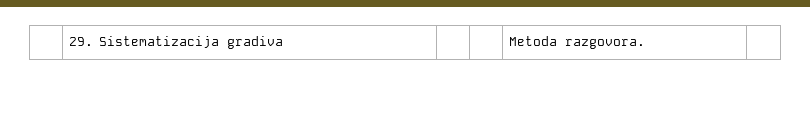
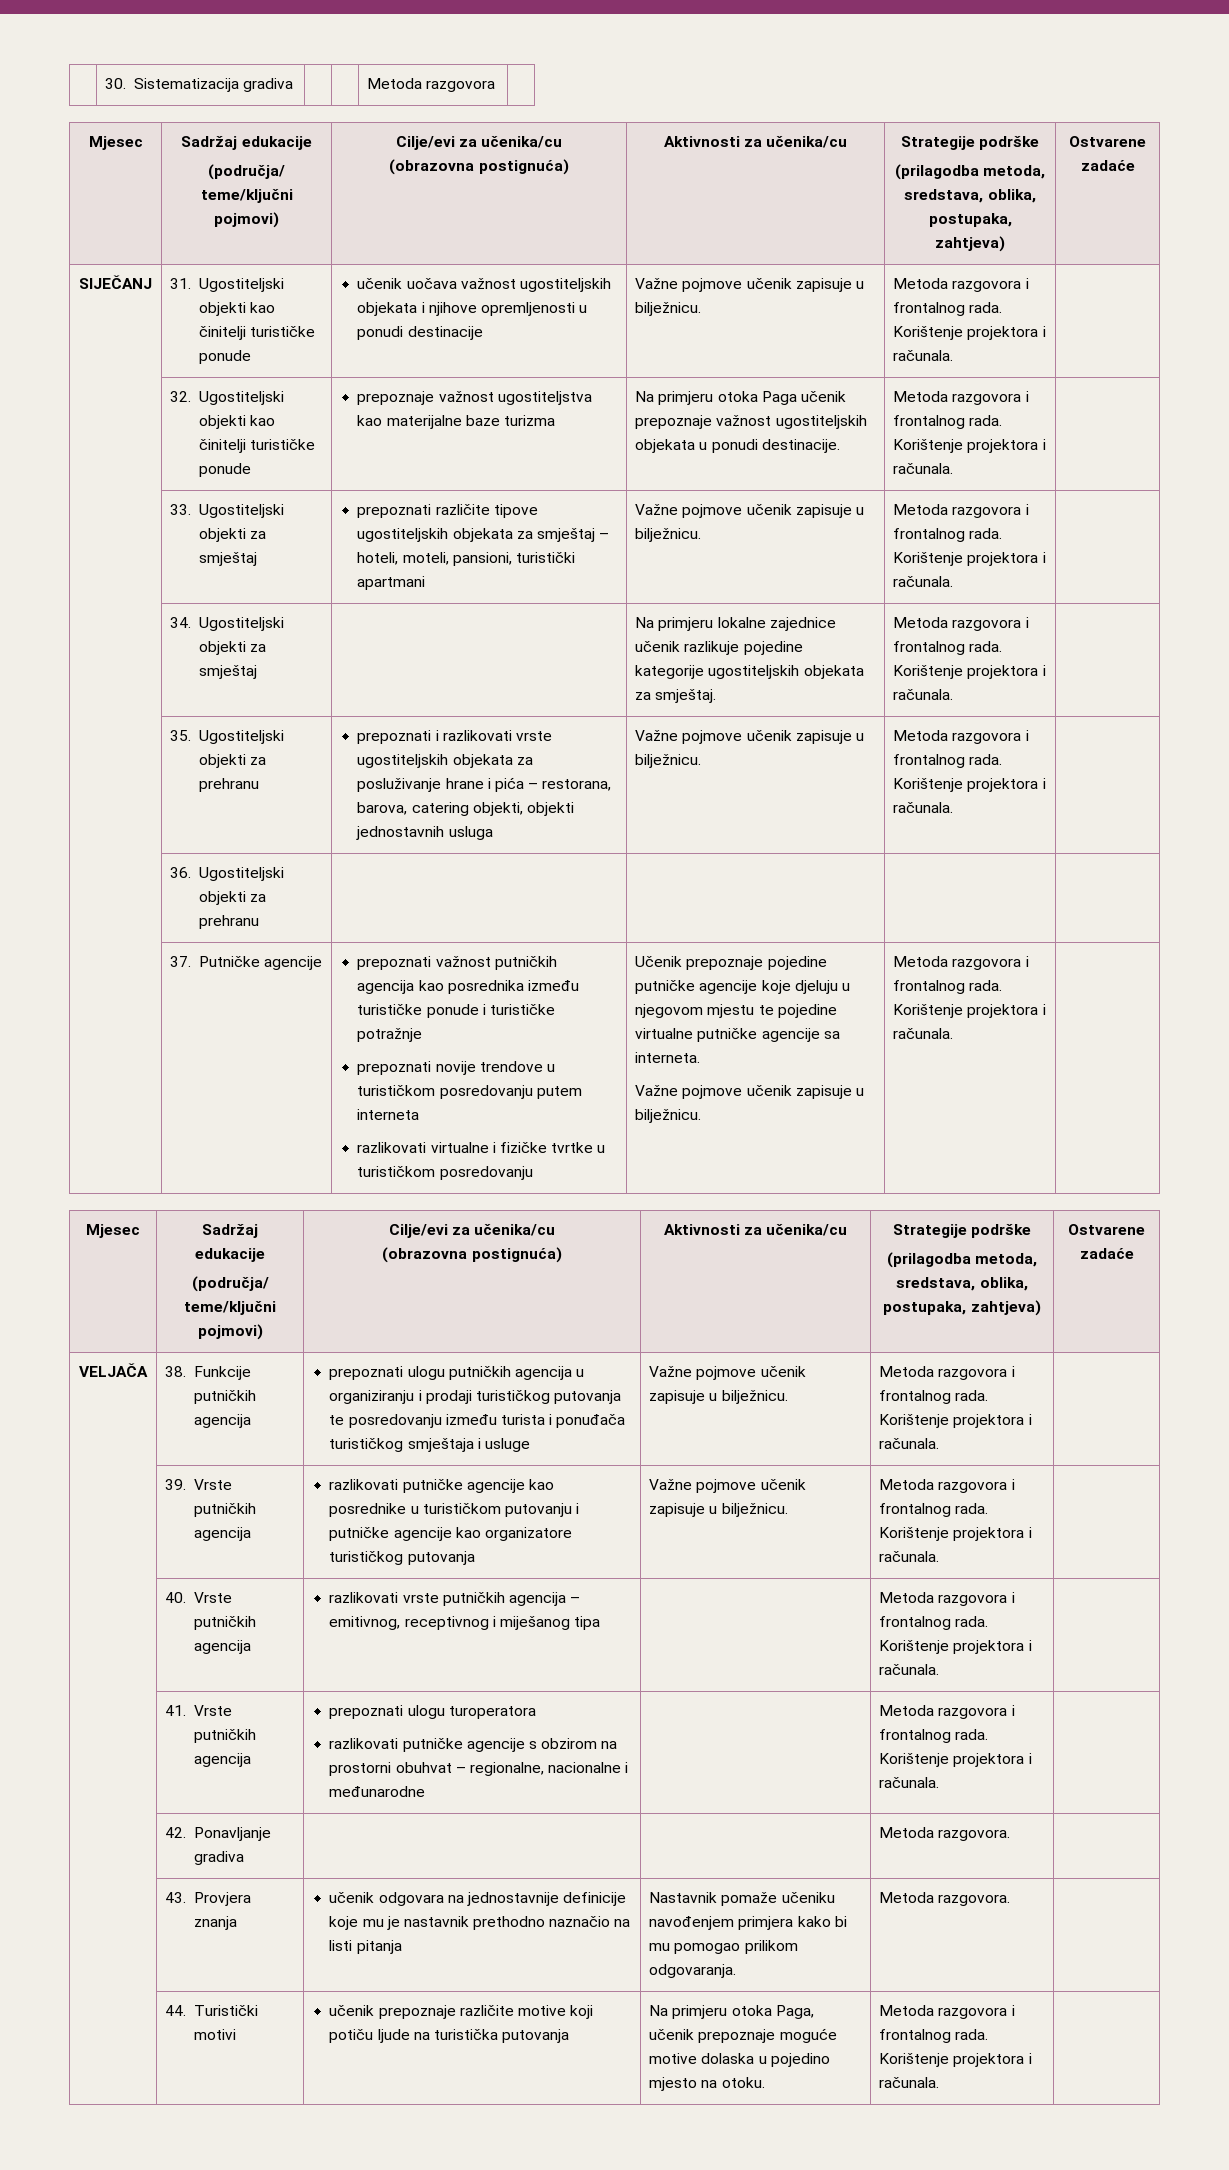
- | 29. Sistematizacija gradiva | | | Metoda razgovora. |
+ | 30. Sistematizacija gradiva | | | Metoda razgovora |
+ Mjesec | Sadržaj edukacije
+ (područja/ teme/ključni pojmovi) | Cilje/evi za učenika/cu
+ (obrazovna postignuća) | Aktivnosti za učenika/cu | Strategije podrške
+ (prilagodba metoda, sredstava, oblika, postupaka, zahtjeva) | Ostvarene zadaće
+ SIJEČANJ | 31. Ugostiteljski objekti kao činitelji turističke ponude | učenik uočava važnost ugostiteljskih objekata i njihove opremljenosti u ponudi destinacije | Važne pojmove učenik zapisuje u bilježnicu. | Metoda razgovora i frontalnog rada. Korištenje projektora i računala. |
+ | 32. Ugostiteljski objekti kao činitelji turističke ponude | prepoznaje važnost ugostiteljstva kao materijalne baze turizma | Na primjeru otoka Paga učenik prepoznaje važnost ugostiteljskih objekata u ponudi destinacije. | Metoda razgovora i frontalnog rada. Korištenje projektora i računala. |
+ | 33. Ugostiteljski objekti za smještaj | prepoznati različite tipove ugostiteljskih objekata za smještaj – hoteli, moteli, pansioni, turistički apartmani | Važne pojmove učenik zapisuje u bilježnicu. | Metoda razgovora i frontalnog rada. Korištenje projektora i računala. |
+ | 34. Ugostiteljski objekti za smještaj | | Na primjeru lokalne zajednice učenik razlikuje pojedine kategorije ugostiteljskih objekata za smještaj. | Metoda razgovora i frontalnog rada. Korištenje projektora i računala. |
+ | 35. Ugostiteljski objekti za prehranu | prepoznati i razlikovati vrste ugostiteljskih objekata za posluživanje hrane i pića – restorana, barova, catering objekti, objekti jednostavnih usluga | Važne pojmove učenik zapisuje u bilježnicu. | Metoda razgovora i frontalnog rada. Korištenje projektora i računala. |
+ | 36. Ugostiteljski objekti za prehranu | | | |
+ | 37. Putničke agencije | prepoznati važnost putničkih agencija kao posrednika između turističke ponude i turističke potražnje
+ prepoznati novije trendove u turističkom posredovanju putem interneta
+ razlikovati virtualne i fizičke tvrtke u turističkom posredovanju | Učenik prepoznaje pojedine putničke agencije koje djeluju u njegovom mjestu te pojedine virtualne putničke agencije sa interneta.
+ Važne pojmove učenik zapisuje u bilježnicu. | Metoda razgovora i frontalnog rada. Korištenje projektora i računala. |
+ Mjesec | Sadržaj edukacije
+ (područja/ teme/ključni pojmovi) | Cilje/evi za učenika/cu
+ (obrazovna postignuća) | Aktivnosti za učenika/cu | Strategije podrške
+ (prilagodba metoda, sredstava, oblika, postupaka, zahtjeva) | Ostvarene zadaće
+ VELJAČA | 38. Funkcije putničkih agencija | prepoznati ulogu putničkih agencija u organiziranju i prodaji turističkog putovanja te posredovanju između turista i ponuđača turističkog smještaja i usluge | Važne pojmove učenik zapisuje u bilježnicu. | Metoda razgovora i frontalnog rada. Korištenje projektora i računala. |
+ | 39. Vrste putničkih agencija | razlikovati putničke agencije kao posrednike u turističkom putovanju i putničke agencije kao organizatore turističkog putovanja | Važne pojmove učenik zapisuje u bilježnicu. | Metoda razgovora i frontalnog rada. Korištenje projektora i računala. |
+ | 40. Vrste putničkih agencija | razlikovati vrste putničkih agencija – emitivnog, receptivnog i miješanog tipa | | Metoda razgovora i frontalnog rada. Korištenje projektora i računala. |
+ | 41. Vrste putničkih agencija | prepoznati ulogu turoperatora
+ razlikovati putničke agencije s obzirom na prostorni obuhvat – regionalne, nacionalne i međunarodne | | Metoda razgovora i frontalnog rada. Korištenje projektora i računala. |
+ | 42. Ponavljanje gradiva | | | Metoda razgovora. |
+ | 43. Provjera znanja | učenik odgovara na jednostavnije definicije koje mu je nastavnik prethodno naznačio na listi pitanja | Nastavnik pomaže učeniku navođenjem primjera kako bi mu pomogao prilikom odgovaranja. | Metoda razgovora. |
+ | 44. Turistički motivi | učenik prepoznaje različite motive koji potiču ljude na turistička putovanja | Na primjeru otoka Paga, učenik prepoznaje moguće motive dolaska u pojedino mjesto na otoku. | Metoda razgovora i frontalnog rada. Korištenje projektora i računala. |

